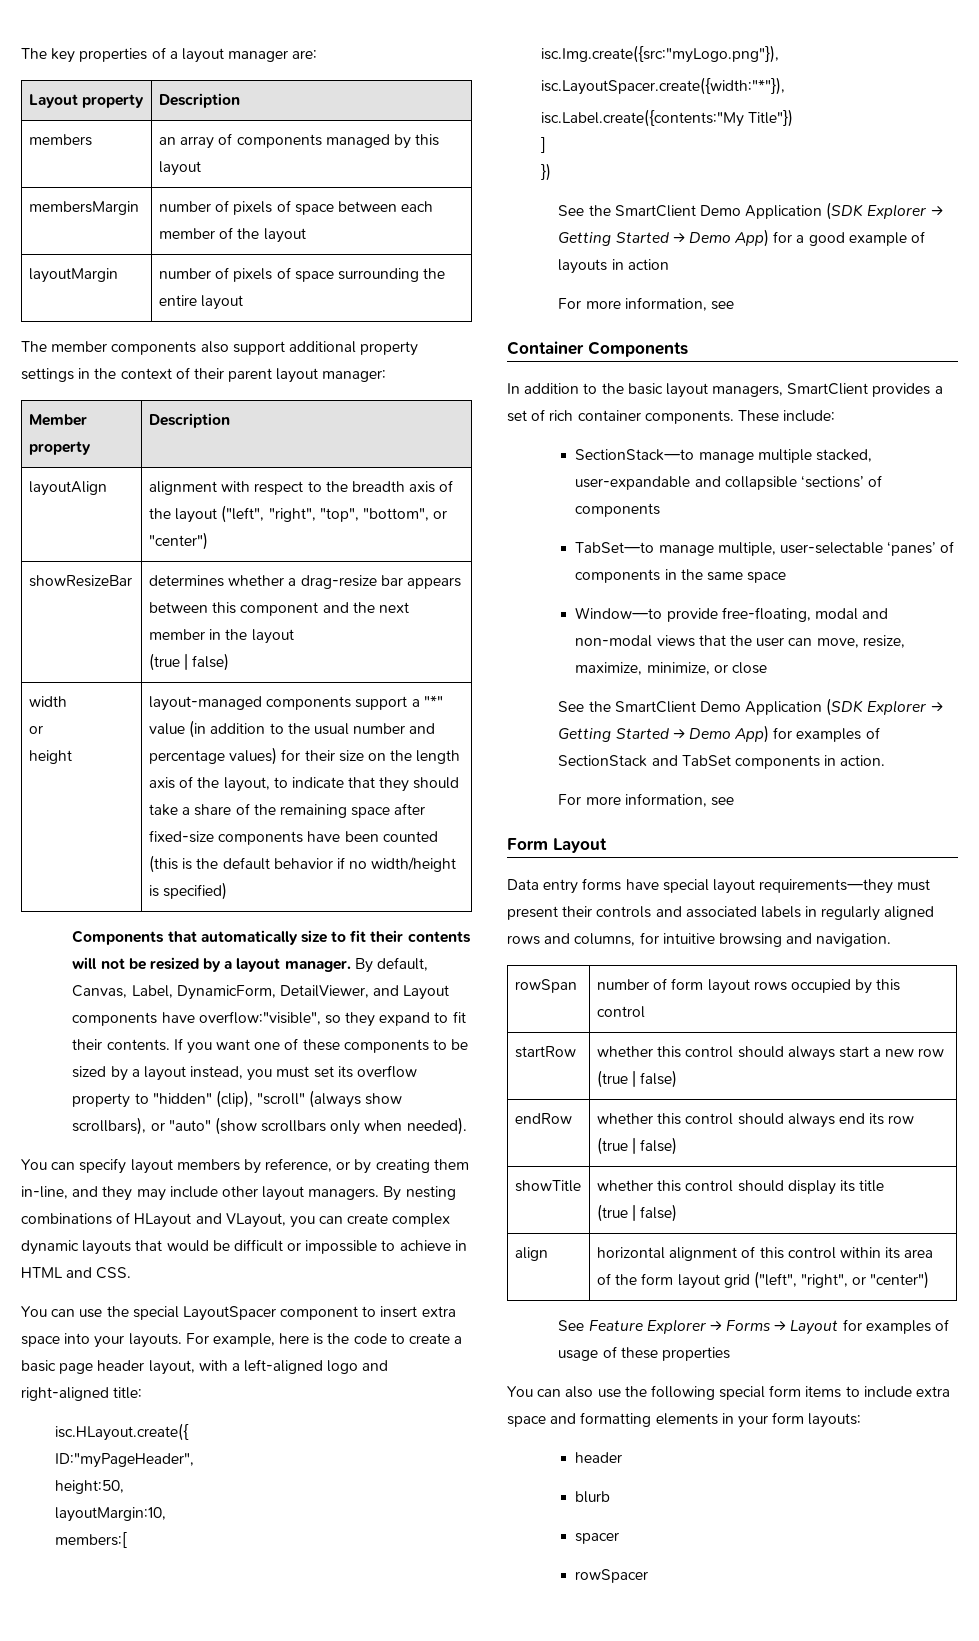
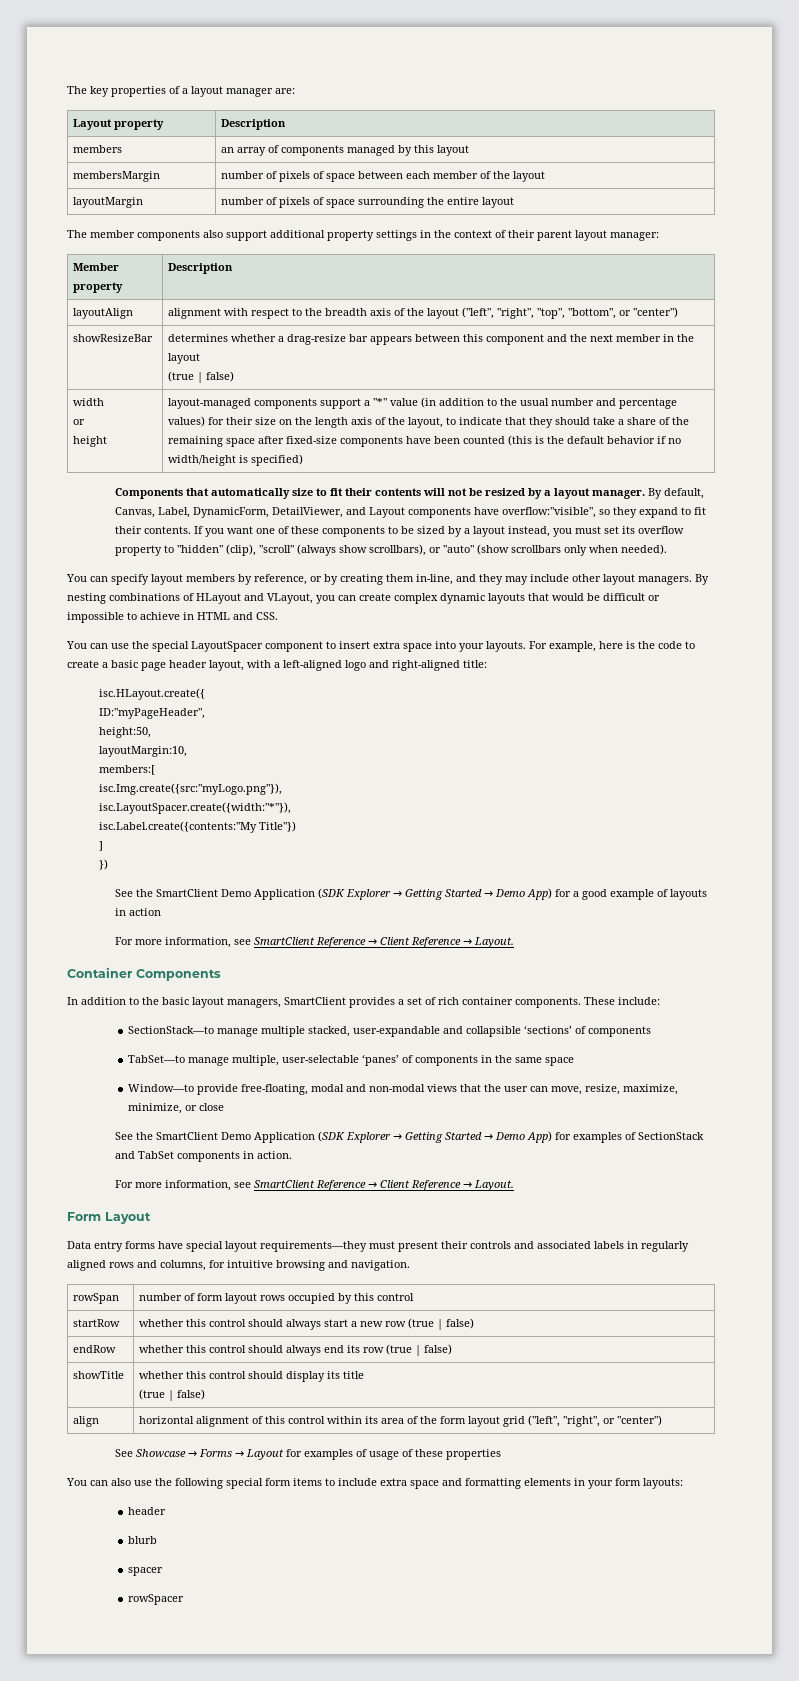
  See the SmartClient Demo Application (SDK Explorer → Getting Started → Demo App) for a good example of layouts in action
- For more information, see
+ For more information, see SmartClient Reference → Client Reference → Layout.
  See the SmartClient Demo Application (SDK Explorer → Getting Started → Demo App) for examples of SectionStack and TabSet components in action.
- For more information, see
+ For more information, see SmartClient Reference → Client Reference → Layout.
- See Feature Explorer → Forms → Layout for examples of usage of these properties
+ See Showcase → Forms → Layout for examples of usage of these properties

